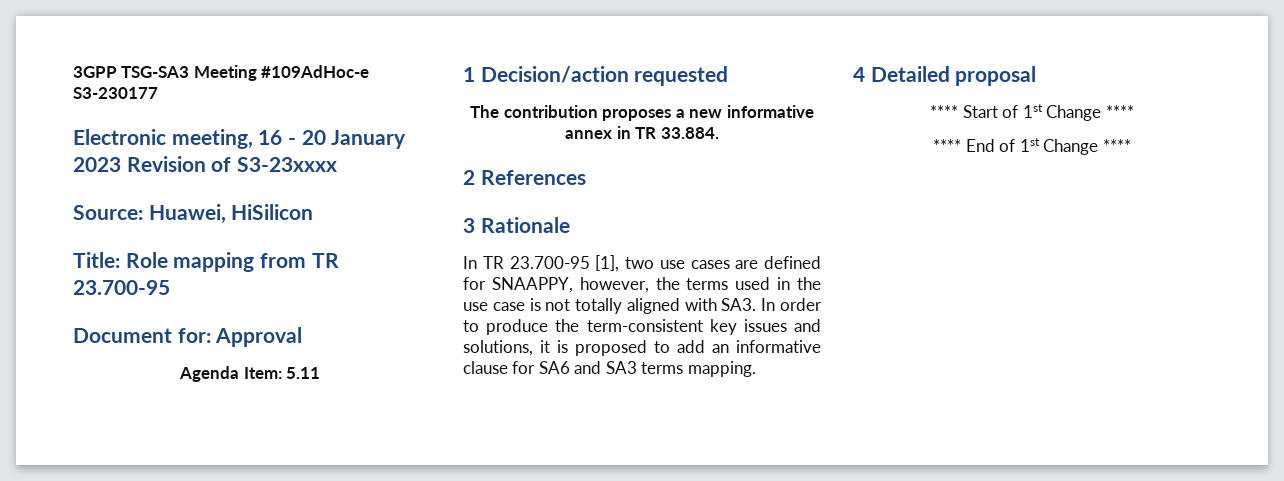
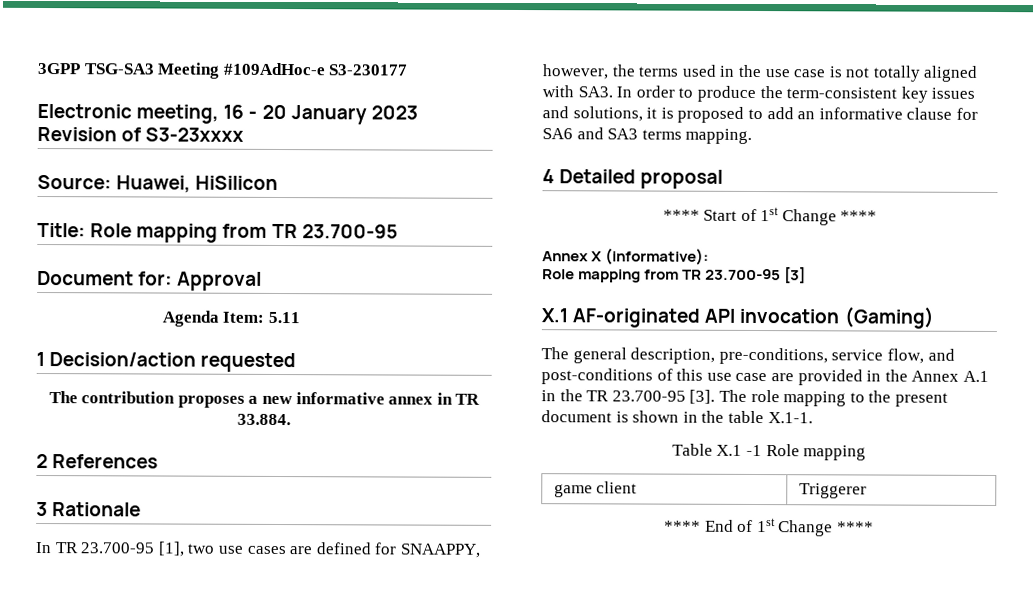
+ Annex X (informative):
+ Role mapping from TR 23.700-95 [3]
+ X.1 AF-originated API invocation (Gaming)
+ The general description, pre-conditions, service flow, and post-conditions of this use case are provided in the Annex A.1 in the TR 23.700-95 [3]. The role mapping to the present document is shown in the table X.1-1.
+ Table X.1 -1 Role mapping
+ game client | Triggerer

